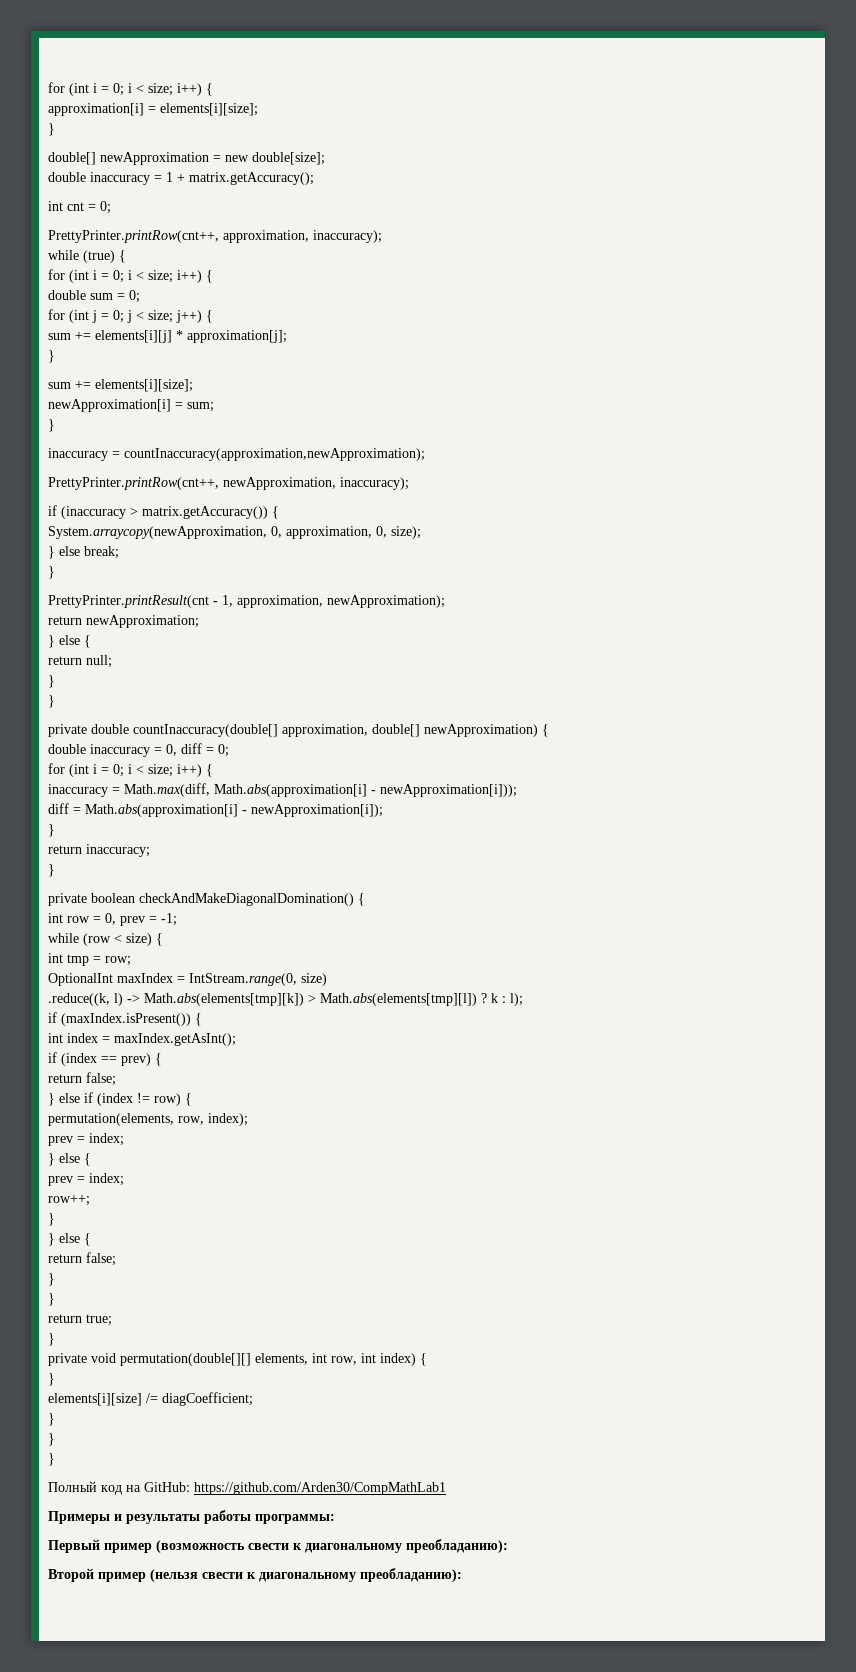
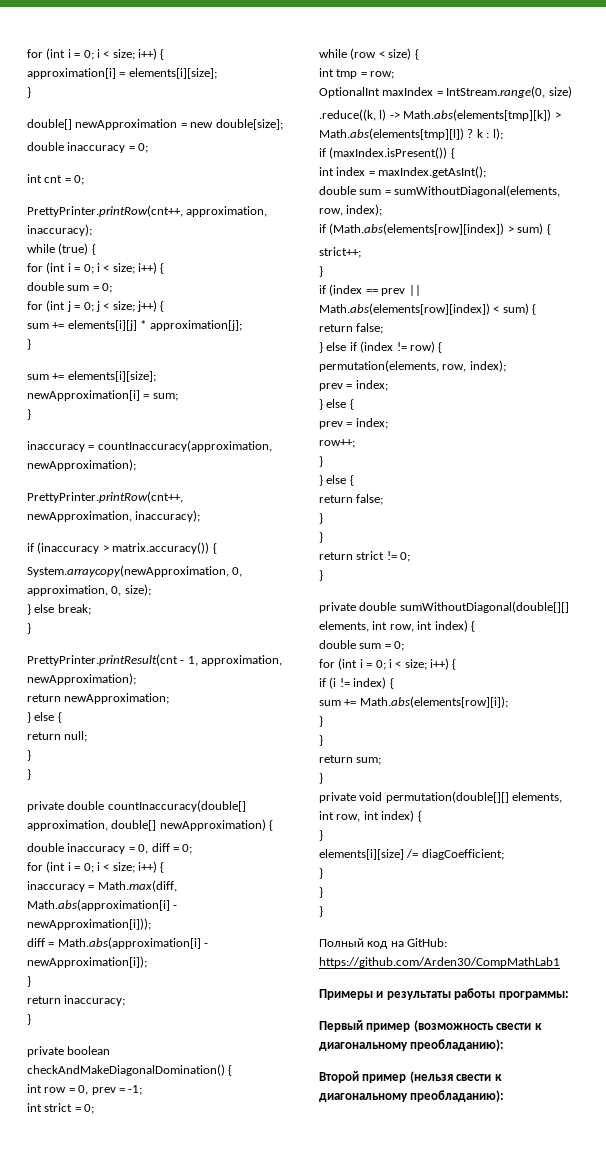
- double inaccuracy = 1 + matrix.getAccuracy();
+ double inaccuracy = 0;
- inaccuracy = countInaccuracy(approximation,newApproximation);
+ inaccuracy = countInaccuracy(approximation, newApproximation);
- if (inaccuracy > matrix.getAccuracy()) {
+ if (inaccuracy > matrix.accuracy()) {
+ int strict = 0;
- if (index == prev) {
+ double sum = sumWithoutDiagonal(elements, row, index);
+ if (Math.abs(elements[row][index]) > sum) {
+ strict++;
+ }
+ if (index == prev || Math.abs(elements[row][index]) < sum) {
- return true;
+ return strict != 0;
+ }
+ private double sumWithoutDiagonal(double[][] elements, int row, int index) {
+ double sum = 0;
+ for (int i = 0; i < size; i++) {
+ if (i != index) {
+ sum += Math.abs(elements[row][i]);
+ }
+ }
+ return sum;

